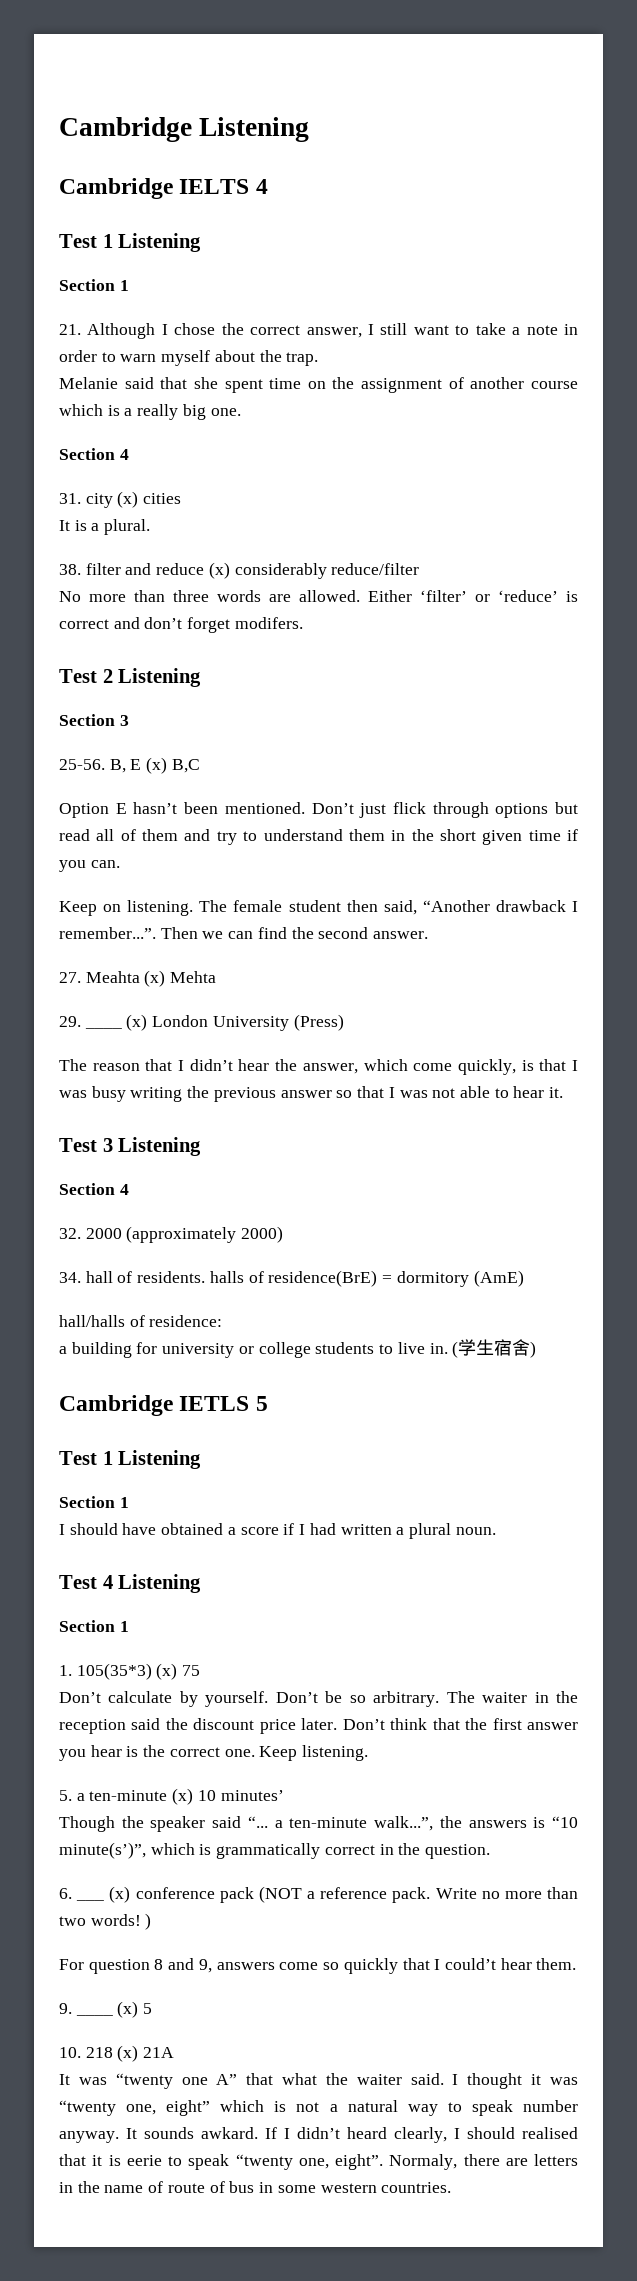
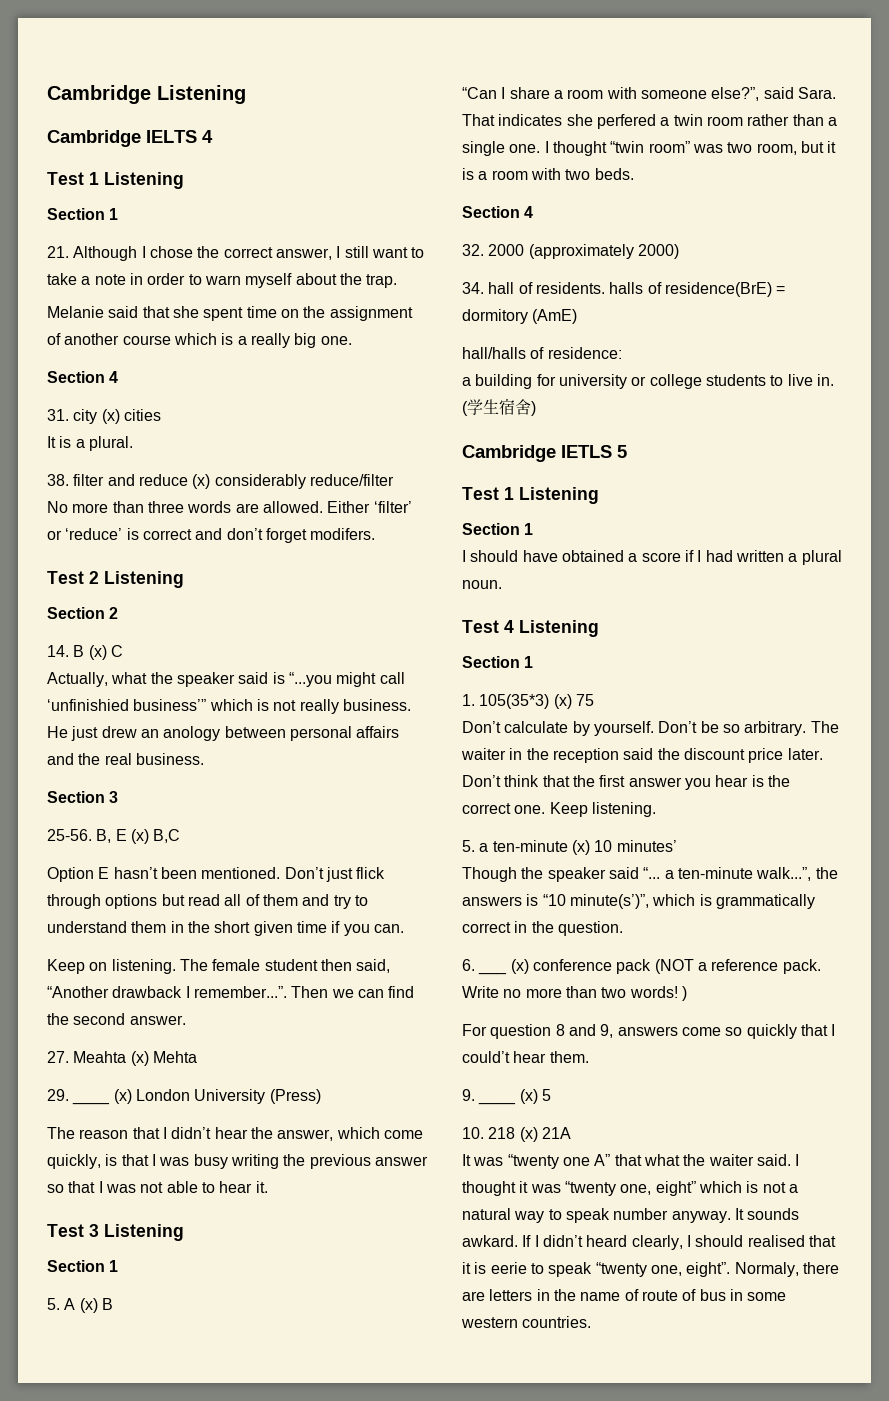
+ Section 2
+ 14. B (x) C
+ Actually, what the speaker said is “...you might call ‘unfinishied business’” which is not really business. He just drew an anology between personal affairs and the real business.
  Test 3 Listening
+ Section 1
+ 5. A (x) B
+ “Can I share a room with someone else?”, said Sara. That indicates she perfered a twin room rather than a single one. I thought “twin room” was two room, but it is a room with two beds.

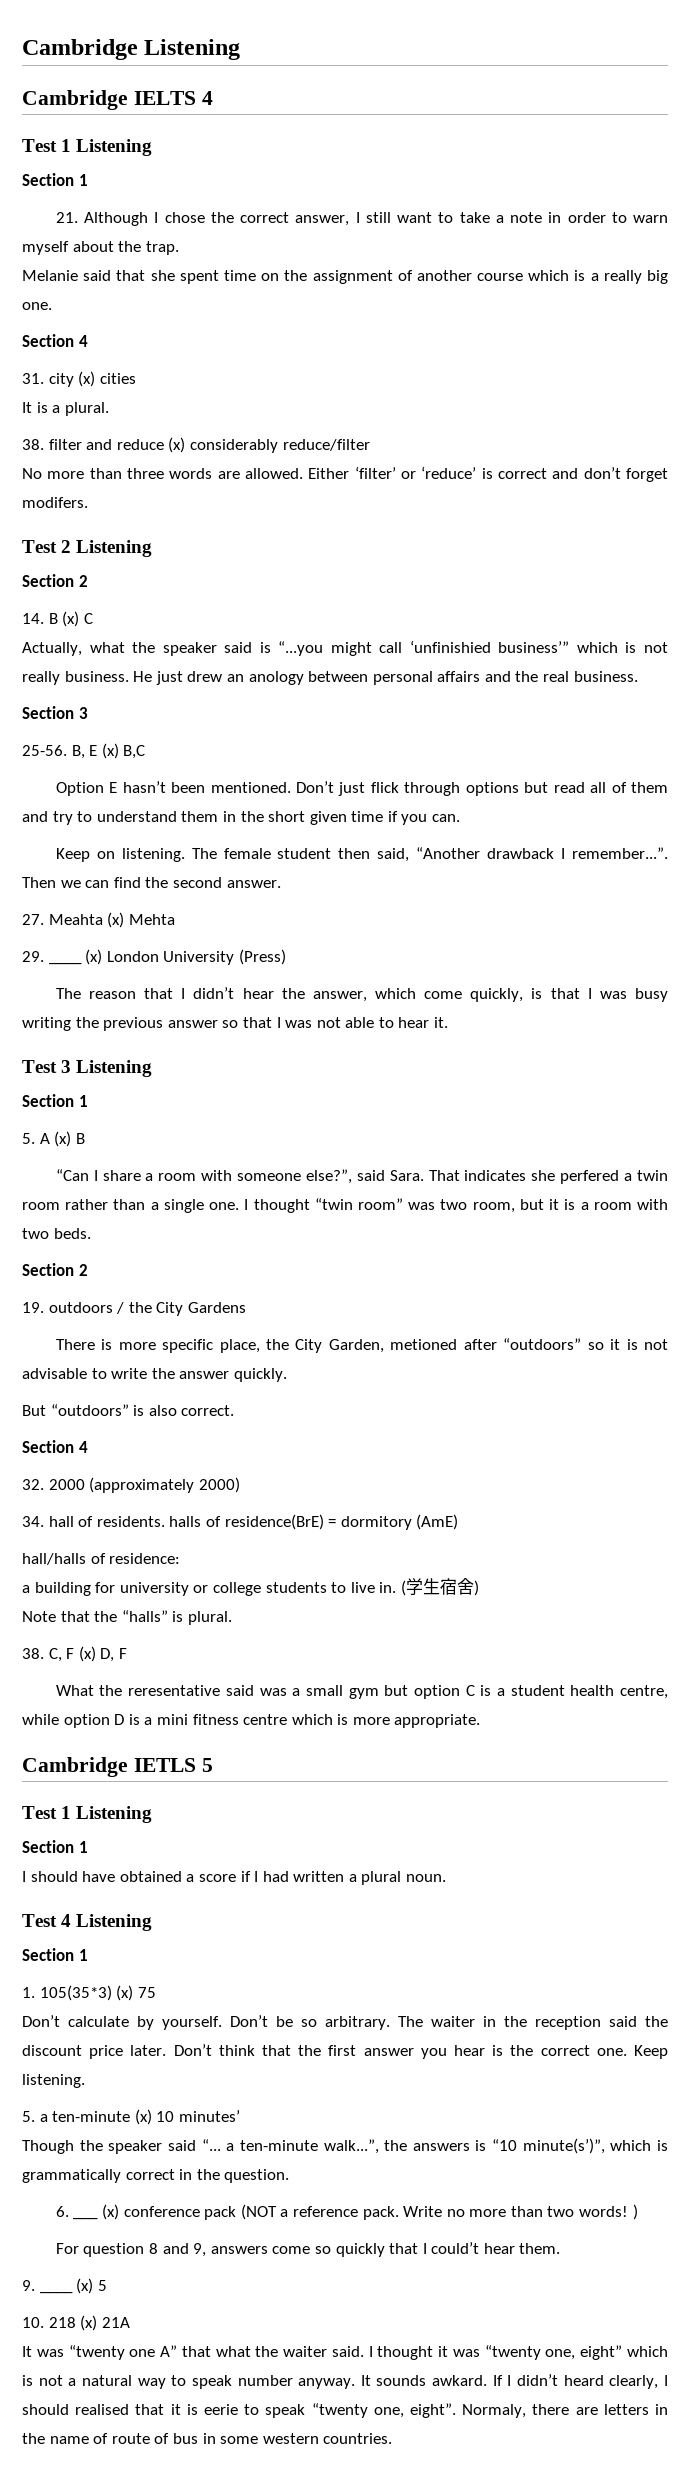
  I thought “twin room” was two room, but it is a room with two beds.
+ Section 2
+ 19. outdoors / the City Gardens
+ There is more specific place, the City Garden, metioned after “outdoors” so it is not advisable to write the answer quickly.
+ But “outdoors” is also correct.
+ Note that the “halls” is plural.
+ 38. C, F (x) D, F
+ What the reresentative said was a small gym but option C is a student health centre, while option D is a mini fitness centre which is more appropriate.

